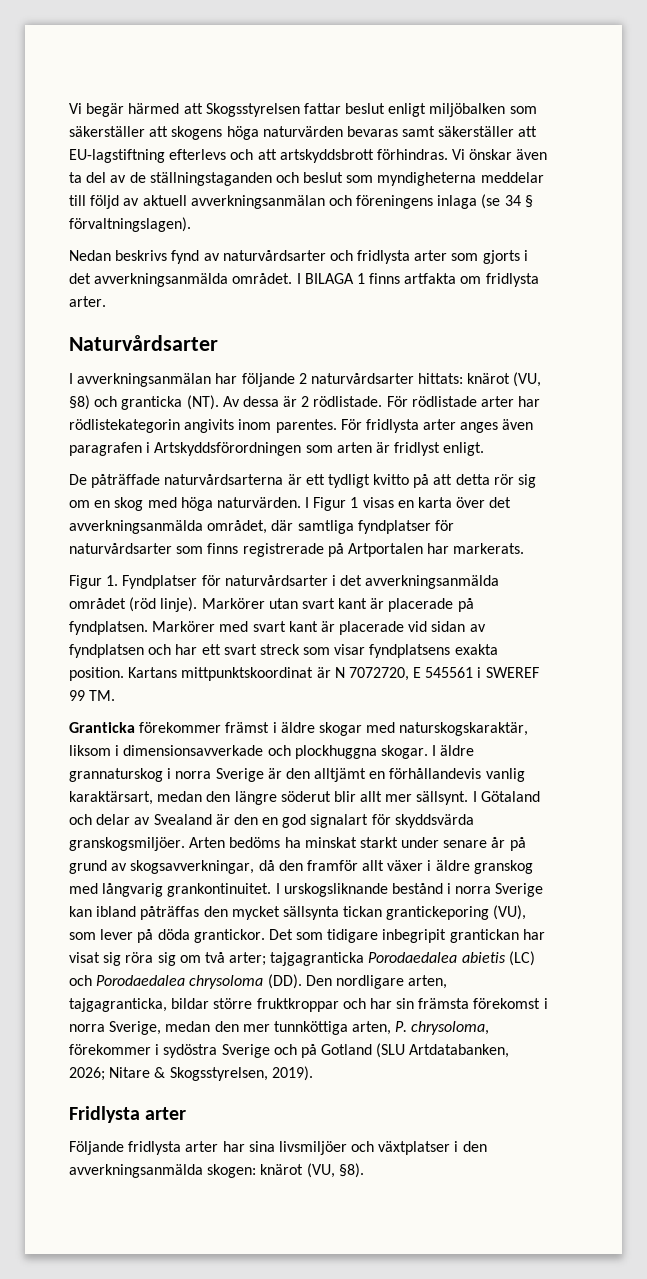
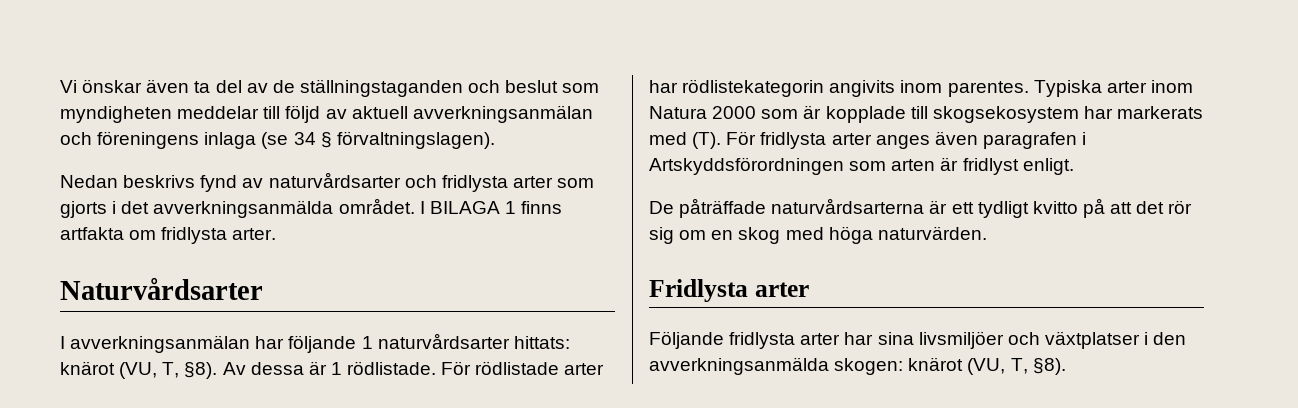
- Vi begär härmed att Skogsstyrelsen fattar beslut enligt miljöbalken som säkerställer att skogens höga naturvärden bevaras samt säkerställer att EU-lagstiftning efterlevs och att artskyddsbrott förhindras. Vi önskar även ta del av de ställningstaganden och beslut som myndigheterna meddelar till följd av aktuell avverkningsanmälan och föreningens inlaga (se 34 § förvaltningslagen).
+ Vi önskar även ta del av de ställningstaganden och beslut som myndigheten meddelar till följd av aktuell avverkningsanmälan och föreningens inlaga (se 34 § förvaltningslagen).
- I avverkningsanmälan har följande 2 naturvårdsarter hittats: knärot (VU, §8) och granticka (NT). Av dessa är 2 rödlistade.
+ I avverkningsanmälan har följande 1 naturvårdsarter hittats: knärot (VU, T, §8). Av dessa är 1 rödlistade.
- För fridlysta arter anges även paragrafen i Artskyddsförordningen som arten är fridlyst enligt.
+ Typiska arter inom Natura 2000 som är kopplade till skogsekosystem har markerats med (T). För fridlysta arter anges även paragrafen i Artskyddsförordningen som arten är fridlyst enligt.
- De påträffade naturvårdsarterna är ett tydligt kvitto på att detta rör sig om en skog med höga naturvärden. I Figur 1 visas en karta över det avverkningsanmälda området, där samtliga fyndplatser för naturvårdsarter som finns registrerade på Artportalen har markerats.
- Figur 1. Fyndplatser för naturvårdsarter i det avverkningsanmälda området (röd linje). Markörer utan svart kant är placerade på fyndplatsen. Markörer med svart kant är placerade vid sidan av fyndplatsen och har ett svart streck som visar fyndplatsens exakta position. Kartans mittpunktskoordinat är N 7072720, E 545561 i SWEREF 99 TM.
- Granticka förekommer främst i äldre skogar med naturskogskaraktär, liksom i dimensionsavverkade och plockhuggna skogar. I äldre grannaturskog i norra Sverige är den alltjämt en förhållandevis vanlig karaktärsart, medan den längre söderut blir allt mer sällsynt. I Götaland och delar av Svealand är den en god signalart för skyddsvärda granskogsmiljöer. Arten bedöms ha minskat starkt under senare år på grund av skogsavverkningar, då den framför allt växer i äldre granskog med långvarig grankontinuitet. I urskogsliknande bestånd i norra Sverige kan ibland påträffas den mycket sällsynta tickan grantickeporing (VU), som lever på döda grantickor. Det som tidigare inbegripit grantickan har visat sig röra sig om två arter; tajgagranticka Porodaedalea abietis (LC) och Porodaedalea chrysoloma (DD). Den nordligare arten, tajgagranticka, bildar större fruktkroppar och har sin främsta förekomst i norra Sverige, medan den mer tunnköttiga arten, P. chrysoloma, förekommer i sydöstra Sverige och på Gotland (SLU Artdatabanken, 2026; Nitare & Skogsstyrelsen, 2019).
+ De påträffade naturvårdsarterna är ett tydligt kvitto på att det rör sig om en skog med höga naturvärden.
- Följande fridlysta arter har sina livsmiljöer och växtplatser i den avverkningsanmälda skogen: knärot (VU, §8).
+ Följande fridlysta arter har sina livsmiljöer och växtplatser i den avverkningsanmälda skogen: knärot (VU, T, §8).

